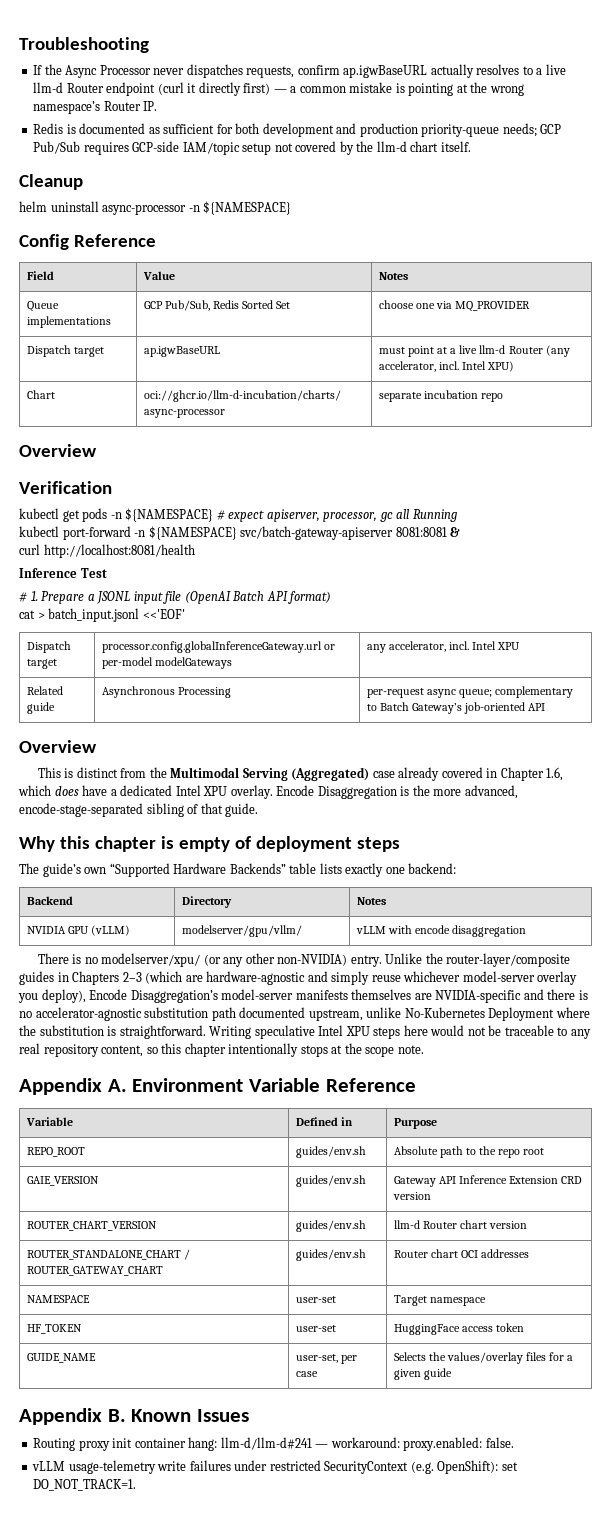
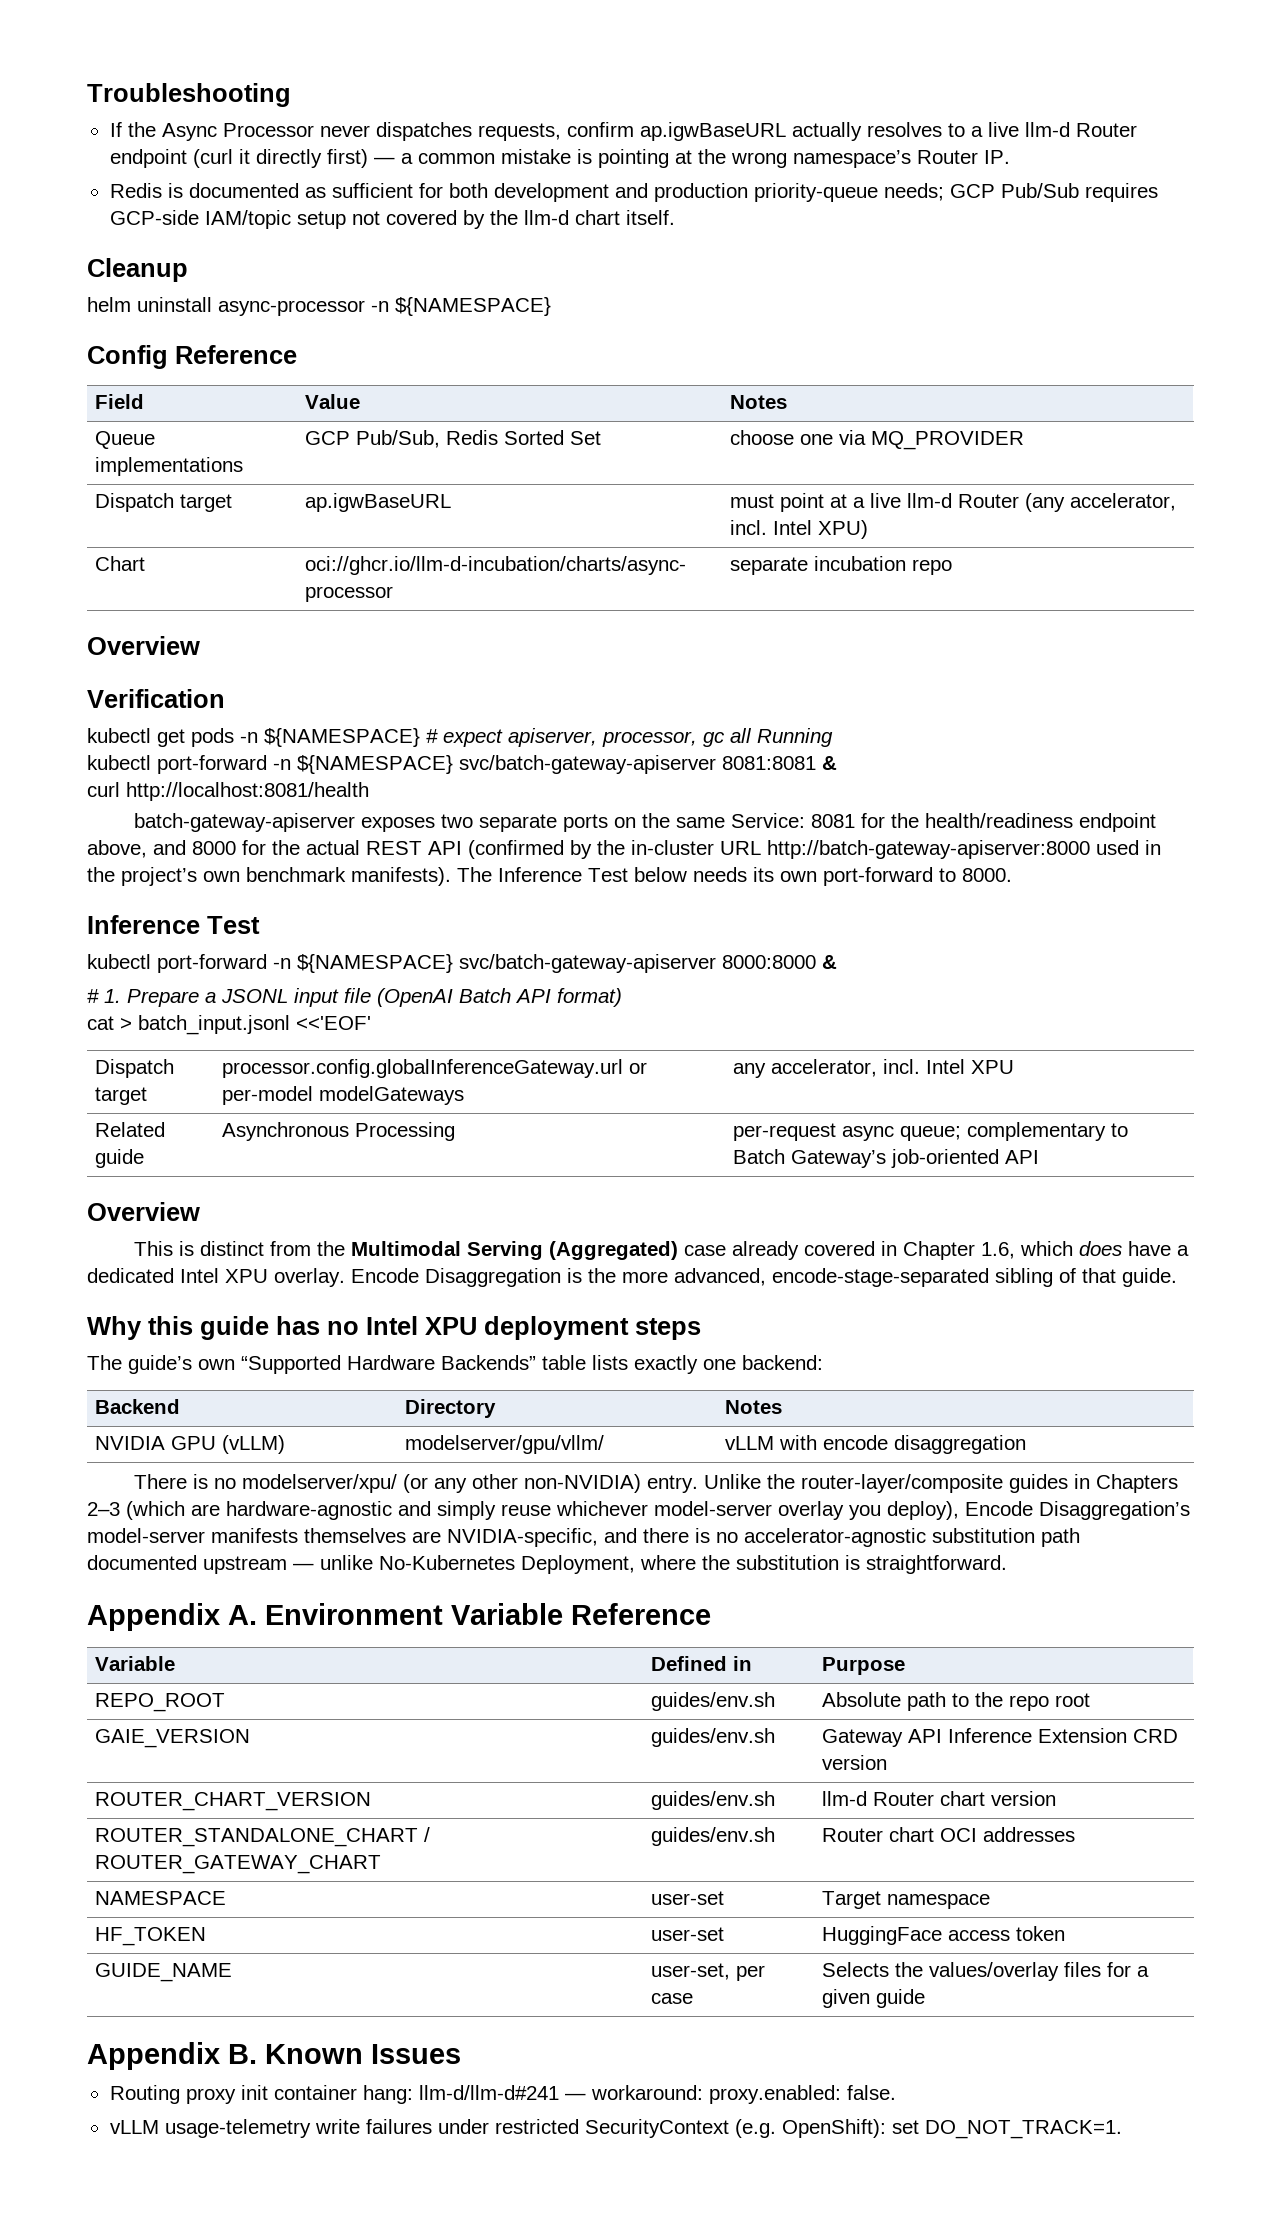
+ batch-gateway-apiserver exposes two separate ports on the same Service: 8081 for the health/readiness endpoint above, and 8000 for the actual REST API (confirmed by the in-cluster URL http://batch-gateway-apiserver:8000 used in the project’s own benchmark manifests). The Inference Test below needs its own port-forward to 8000.
  Inference Test
+ kubectl port-forward -n ${NAMESPACE} svc/batch-gateway-apiserver 8000:8000 &
- Why this chapter is empty of deployment steps
+ Why this guide has no Intel XPU deployment steps
- Unlike the router-layer/composite guides in Chapters 2–3 (which are hardware-agnostic and simply reuse whichever model-server overlay you deploy), Encode Disaggregation’s model-server manifests themselves are NVIDIA-specific and there is no accelerator-agnostic substitution path documented upstream, unlike No-Kubernetes Deployment where the substitution is straightforward. Writing speculative Intel XPU steps here would not be traceable to any real repository content, so this chapter intentionally stops at the scope note.
+ Unlike the router-layer/composite guides in Chapters 2–3 (which are hardware-agnostic and simply reuse whichever model-server overlay you deploy), Encode Disaggregation’s model-server manifests themselves are NVIDIA-specific, and there is no accelerator-agnostic substitution path documented upstream — unlike No-Kubernetes Deployment, where the substitution is straightforward.

